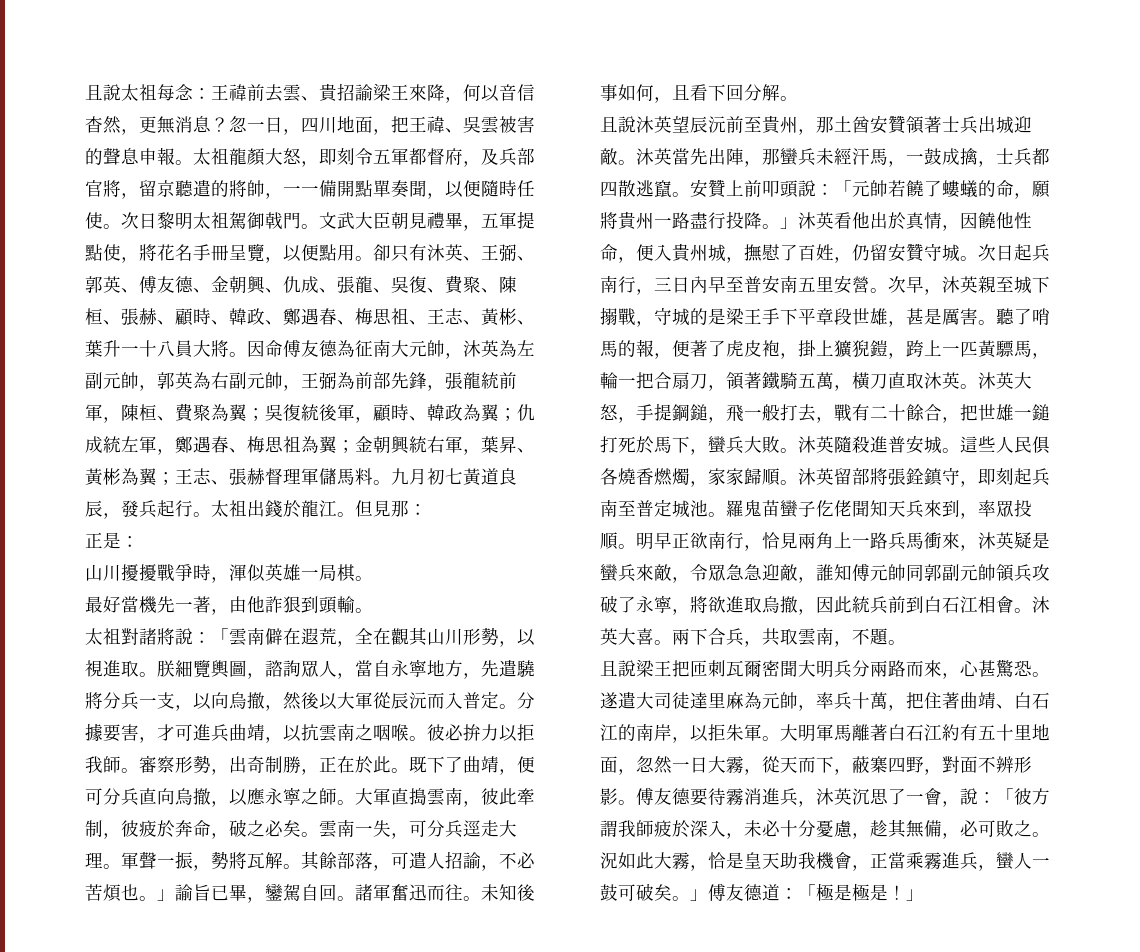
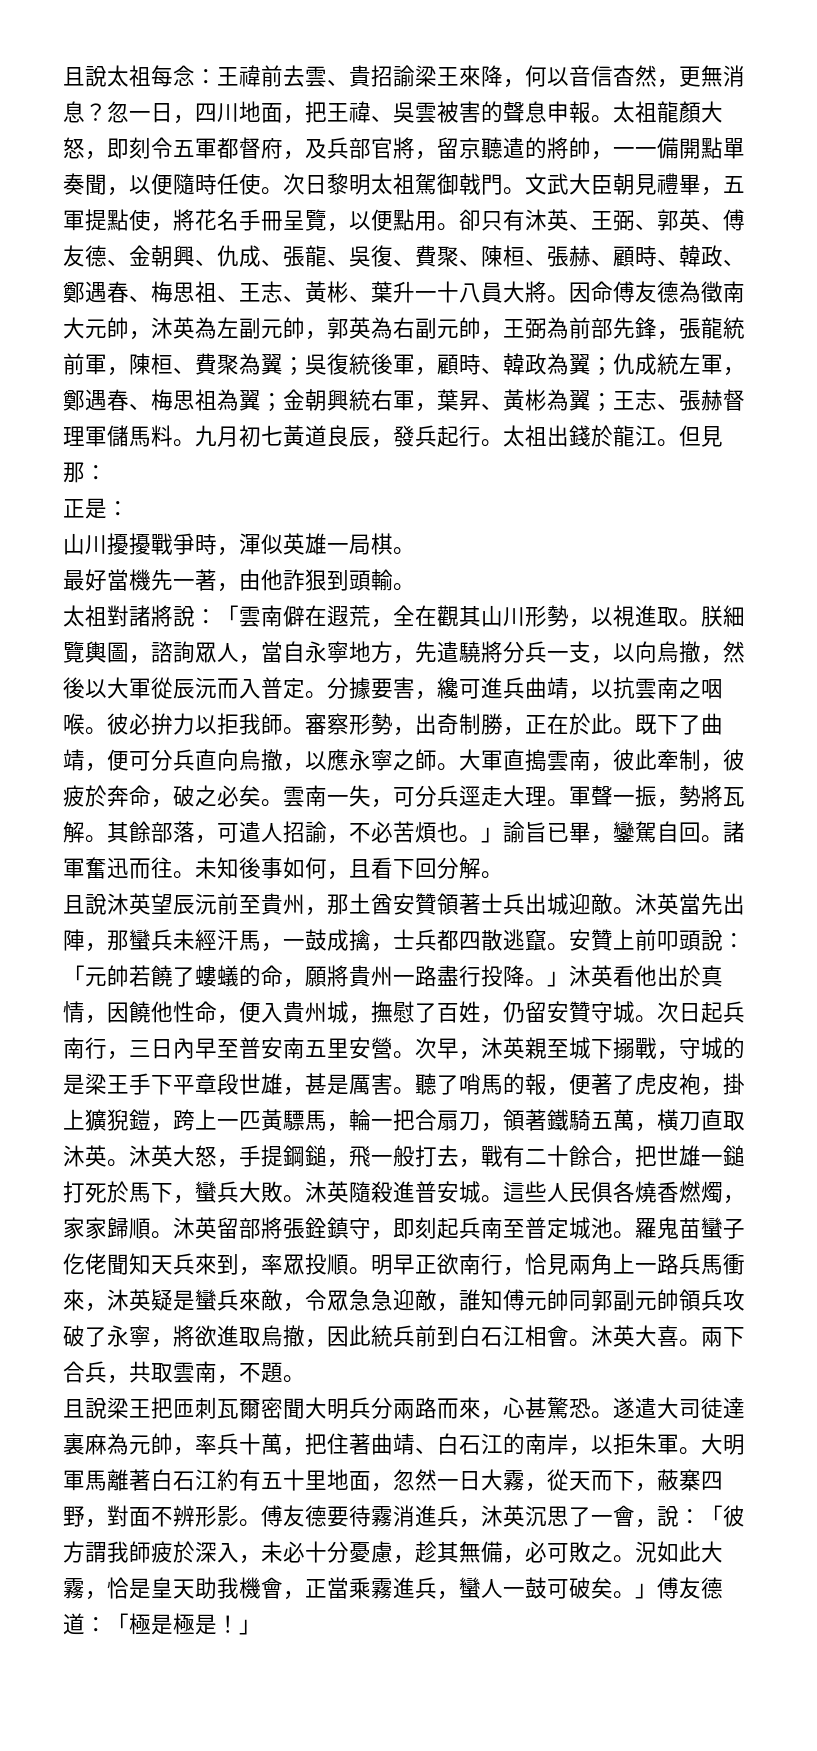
- 因命傅友德為征南大元帥，沐英為左副元帥，郭英為右副元帥，王弼為前部先鋒，張龍統前軍，陳桓、費聚為翼；吳復統後軍，顧時、韓政為翼；仇成統左軍，鄭遇春、梅思祖為翼；金朝興統右軍，葉昇、黃彬為翼；王志、張赫督理軍儲馬料。
+ 因命傅友德為徵南大元帥，沐英為左副元帥，郭英為右副元帥，王弼為前部先鋒，張龍統前軍，陳桓、費聚為翼；吳復統後軍，顧時、韓政為翼；仇成統左軍，鄭遇春、梅思祖為翼；金朝興統右軍，葉昇、黃彬為翼；王志、張赫督理軍儲馬料。
- 分據要害，才可進兵曲靖，以抗雲南之咽喉。
+ 分據要害，纔可進兵曲靖，以抗雲南之咽喉。
- 遂遣大司徒達里麻為元帥，率兵十萬，把住著曲靖、白石江的南岸，以拒朱軍。
+ 遂遣大司徒達裏麻為元帥，率兵十萬，把住著曲靖、白石江的南岸，以拒朱軍。

